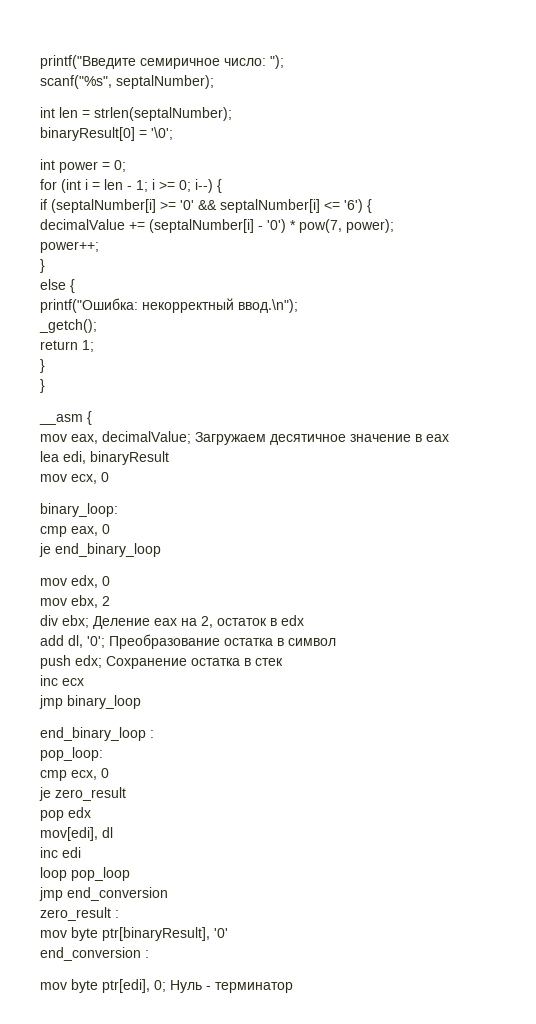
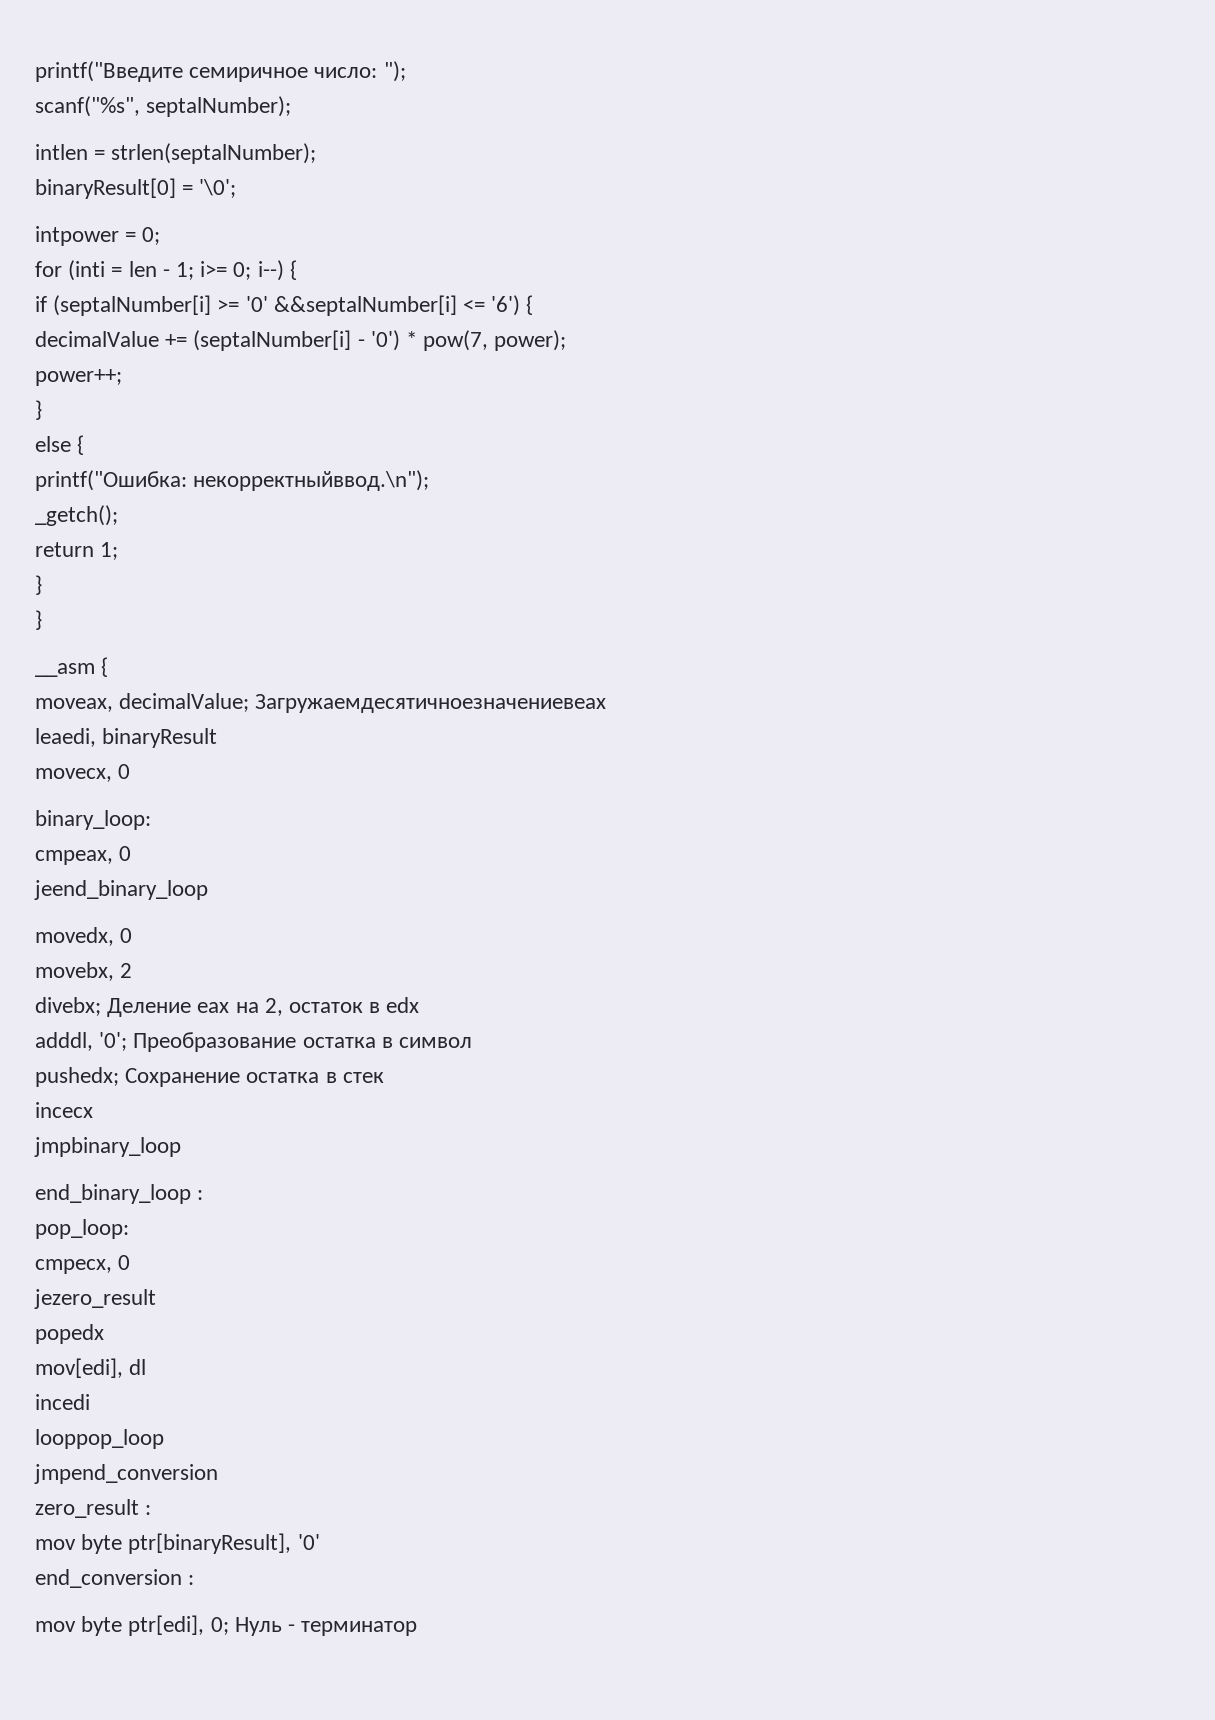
- int len = strlen(septalNumber);
+ intlen = strlen(septalNumber);
- int power = 0;
+ intpower = 0;
- for (int i = len - 1; i >= 0; i--) {
+ for (inti = len - 1; i>= 0; i--) {
- if (septalNumber[i] >= '0' && septalNumber[i] <= '6') {
+ if (septalNumber[i] >= '0' &&septalNumber[i] <= '6') {
- printf("Ошибка: некорректный ввод.\n");
+ printf("Ошибка: некорректныйввод.\n");
- mov eax, decimalValue; Загружаем десятичное значение в eax
- lea edi, binaryResult
+ moveax, decimalValue; Загружаемдесятичноезначениевeax
+ leaedi, binaryResult
- mov ecx, 0
+ movecx, 0
- cmp eax, 0
- je end_binary_loop
- mov edx, 0
- mov ebx, 2
+ cmpeax, 0
+ jeend_binary_loop
+ movedx, 0
+ movebx, 2
- div ebx; Деление eax на 2, остаток в edx
+ divebx; Деление eax на 2, остаток в edx
- add dl, '0'; Преобразование остатка в символ
+ adddl, '0'; Преобразование остатка в символ
- push edx; Сохранение остатка в стек
+ pushedx; Сохранение остатка в стек
- inc ecx
- jmp binary_loop
+ incecx
+ jmpbinary_loop
- cmp ecx, 0
- je zero_result
- pop edx
+ cmpecx, 0
+ jezero_result
+ popedx
  mov[edi], dl
- inc edi
- loop pop_loop
- jmp end_conversion
+ incedi
+ looppop_loop
+ jmpend_conversion

